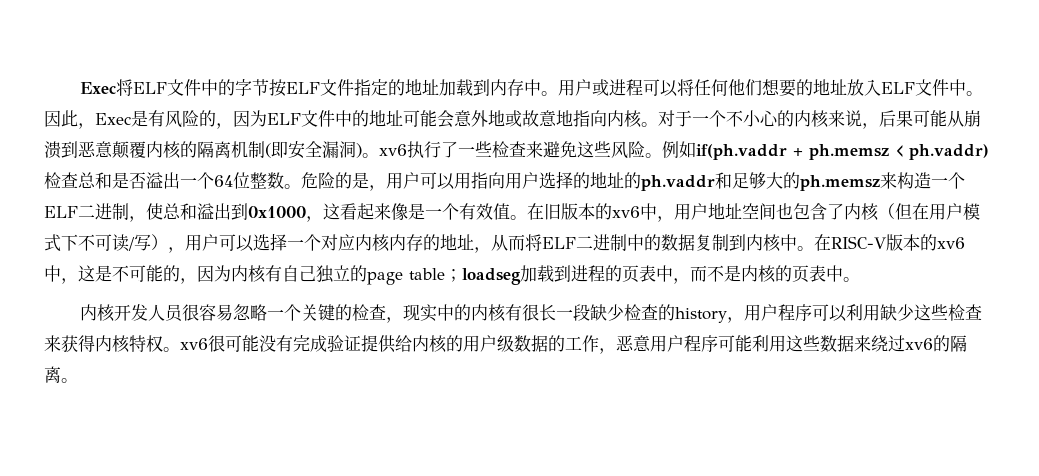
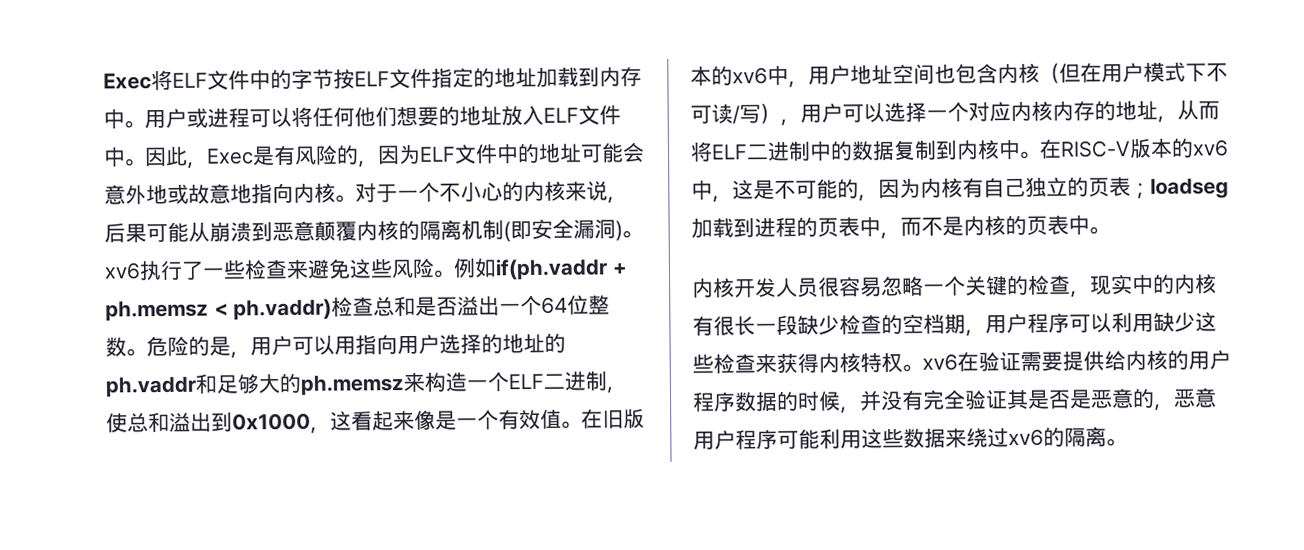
- 在旧版本的xv6中，用户地址空间也包含了内核（但在用户模式下不可读/写），用户可以选择一个对应内核内存的地址，从而将ELF二进制中的数据复制到内核中。
+ 在旧版本的xv6中，用户地址空间也包含内核（但在用户模式下不可读/写），用户可以选择一个对应内核内存的地址，从而将ELF二进制中的数据复制到内核中。
- 在RISC-V版本的xv6中，这是不可能的，因为内核有自己独立的page table；loadseg加载到进程的页表中，而不是内核的页表中。
+ 在RISC-V版本的xv6中，这是不可能的，因为内核有自己独立的页表；loadseg加载到进程的页表中，而不是内核的页表中。
- 内核开发人员很容易忽略一个关键的检查，现实中的内核有很长一段缺少检查的history，用户程序可以利用缺少这些检查来获得内核特权。xv6很可能没有完成验证提供给内核的用户级数据的工作，恶意用户程序可能利用这些数据来绕过xv6的隔离。
+ 内核开发人员很容易忽略一个关键的检查，现实中的内核有很长一段缺少检查的空档期，用户程序可以利用缺少这些检查来获得内核特权。xv6在验证需要提供给内核的用户程序数据的时候，并没有完全验证其是否是恶意的，恶意用户程序可能利用这些数据来绕过xv6的隔离。

